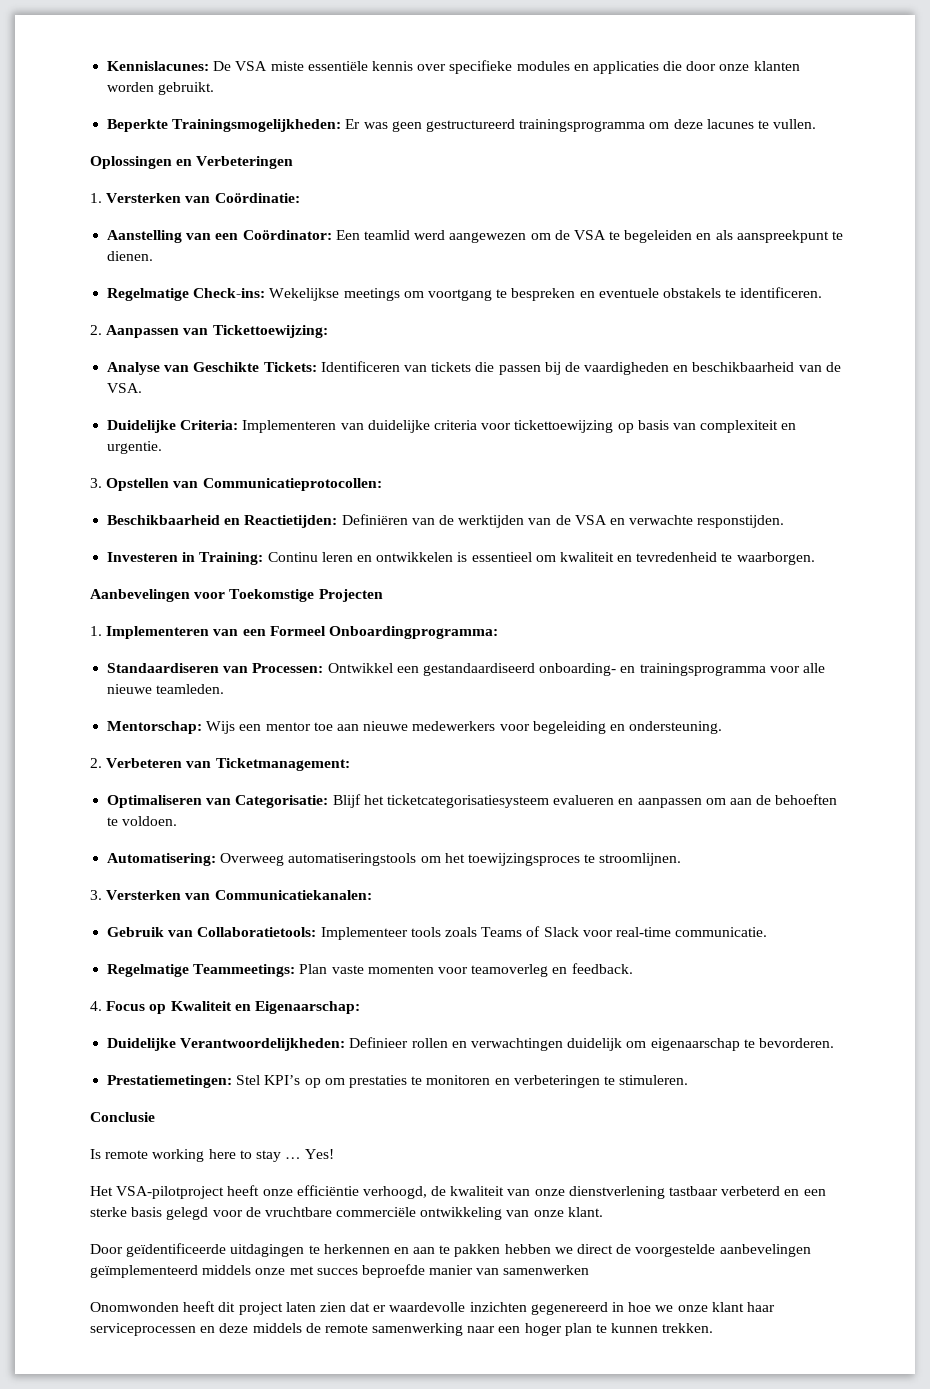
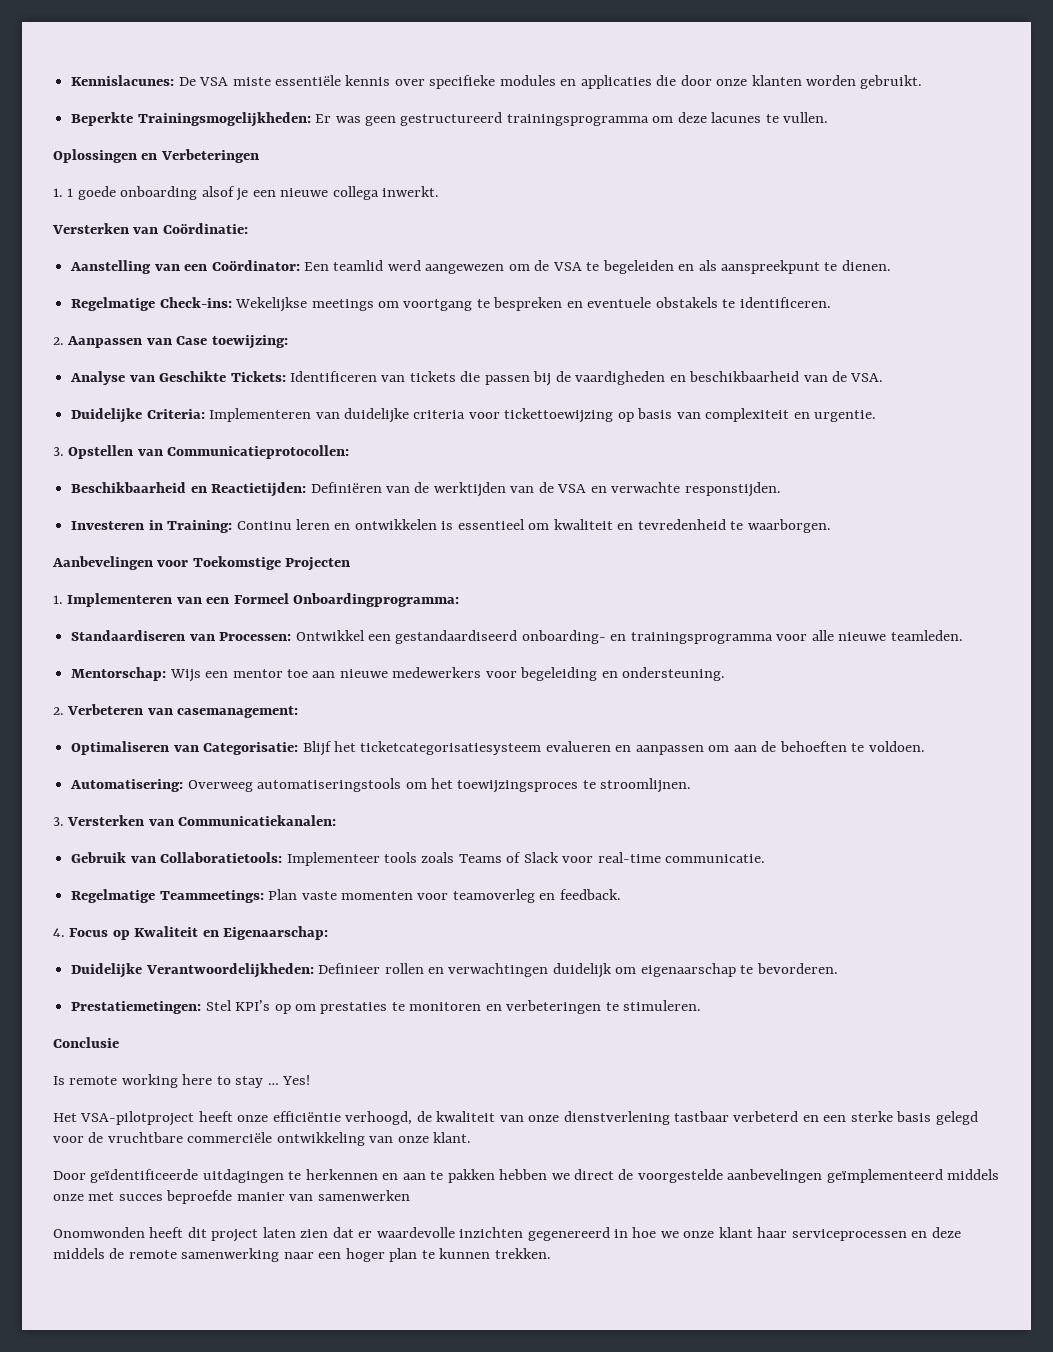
- 1. Versterken van Coördinatie:
+ 1. 1 goede onboarding alsof je een nieuwe collega inwerkt.
+ Versterken van Coördinatie:
- 2. Aanpassen van Tickettoewijzing:
+ 2. Aanpassen van Case toewijzing:
- 2. Verbeteren van Ticketmanagement:
+ 2. Verbeteren van casemanagement:

